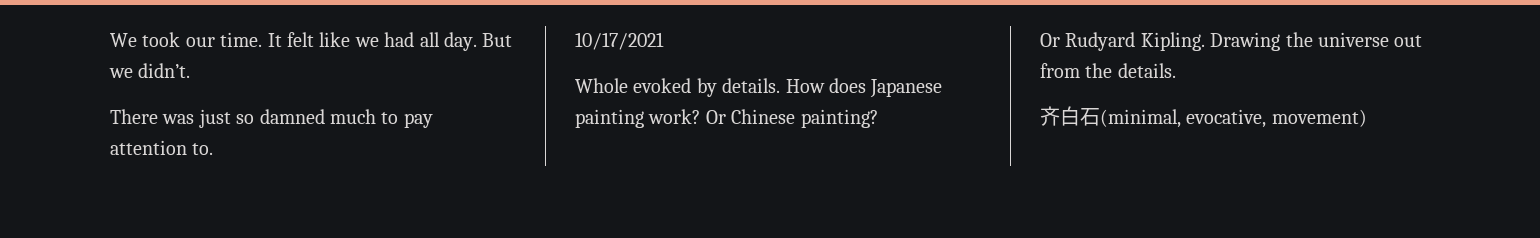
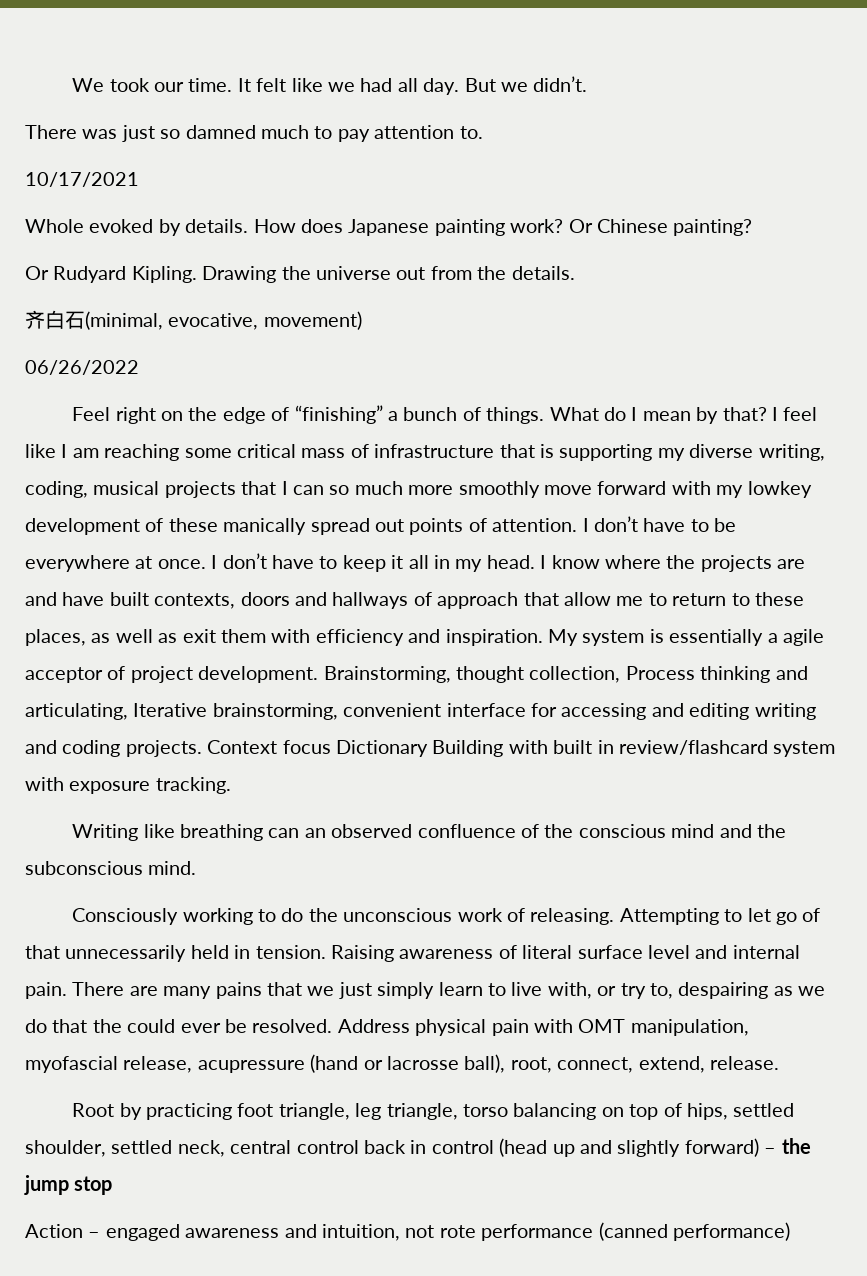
+ 06/26/2022
+ Feel right on the edge of “finishing” a bunch of things. What do I mean by that? I feel like I am reaching some critical mass of infrastructure that is supporting my diverse writing, coding, musical projects that I can so much more smoothly move forward with my lowkey development of these manically spread out points of attention. I don’t have to be everywhere at once. I don’t have to keep it all in my head. I know where the projects are and have built contexts, doors and hallways of approach that allow me to return to these places, as well as exit them with efficiency and inspiration. My system is essentially a agile acceptor of project development. Brainstorming, thought collection, Process thinking and articulating, Iterative brainstorming, convenient interface for accessing and editing writing and coding projects. Context focus Dictionary Building with built in review/flashcard system with exposure tracking.
+ Writing like breathing can an observed confluence of the conscious mind and the subconscious mind.
+ Consciously working to do the unconscious work of releasing. Attempting to let go of that unnecessarily held in tension. Raising awareness of literal surface level and internal pain. There are many pains that we just simply learn to live with, or try to, despairing as we do that the could ever be resolved. Address physical pain with OMT manipulation, myofascial release, acupressure (hand or lacrosse ball), root, connect, extend, release.
+ Root by practicing foot triangle, leg triangle, torso balancing on top of hips, settled shoulder, settled neck, central control back in control (head up and slightly forward) – the jump stop
+ Action – engaged awareness and intuition, not rote performance (canned performance)

